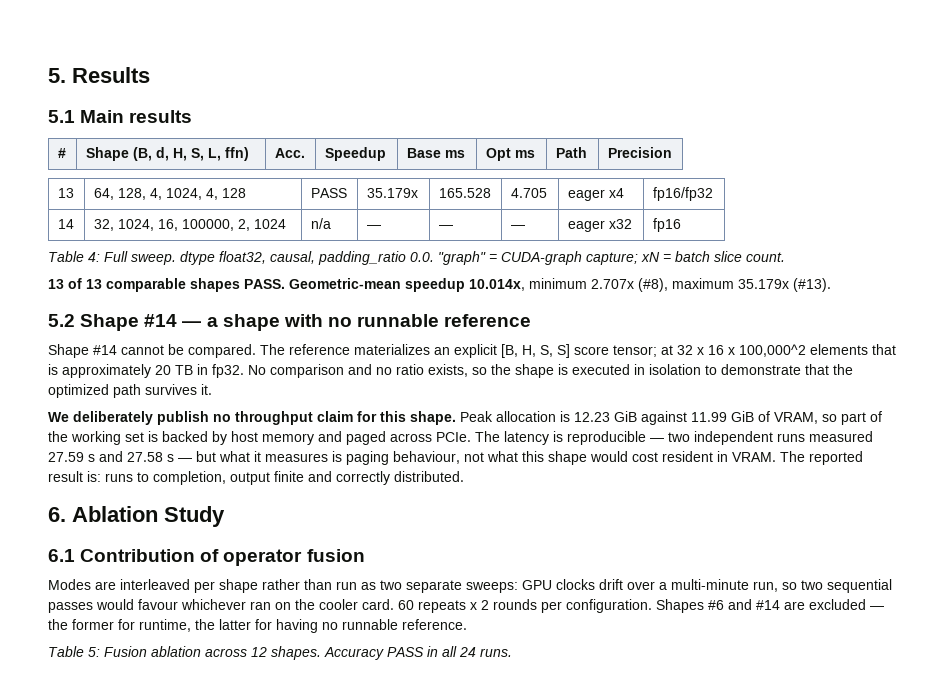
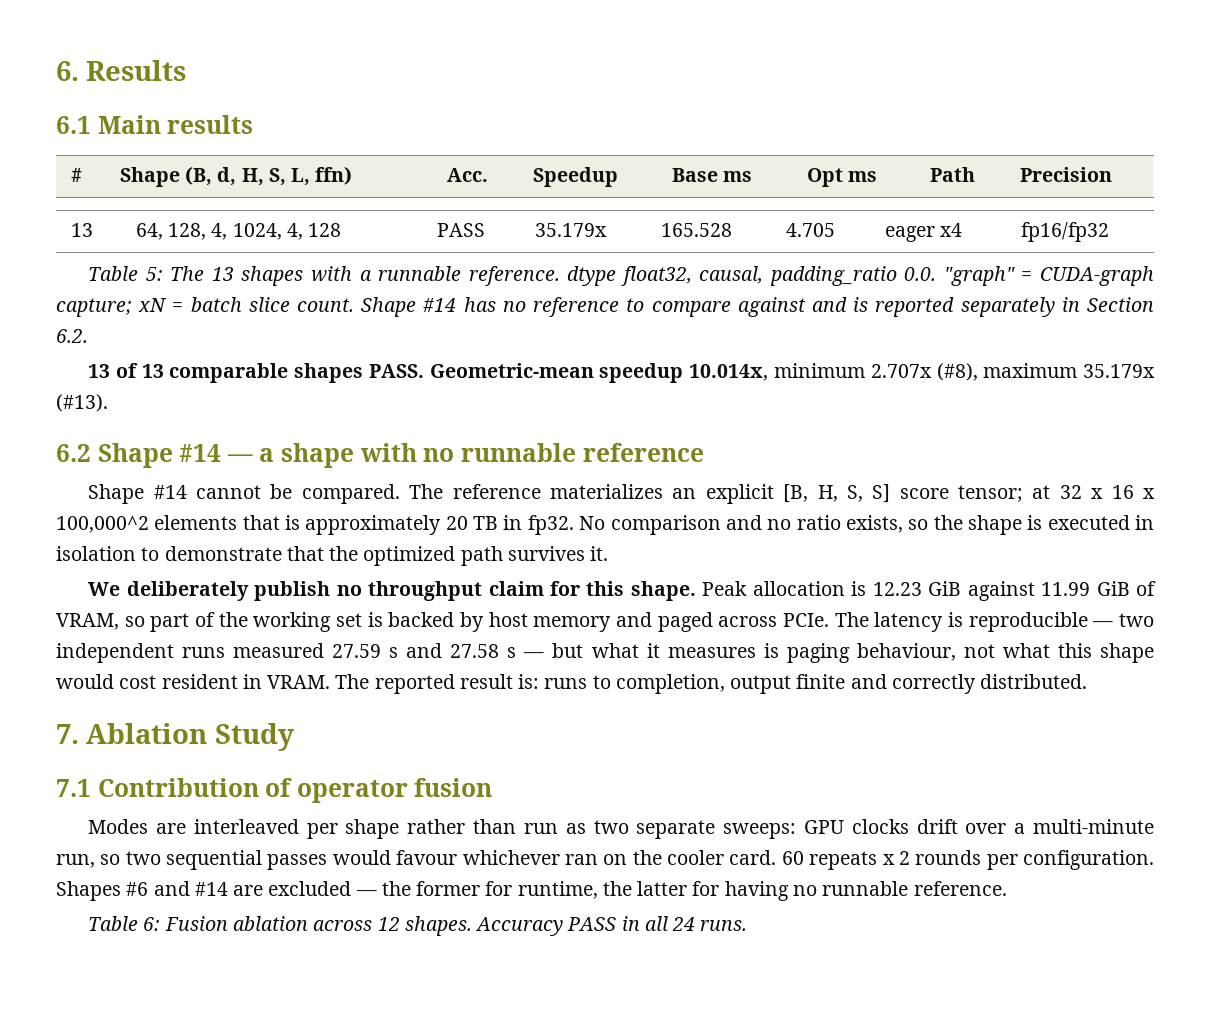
- 5. Results
+ 6. Results
- 5.1 Main results
+ 6.1 Main results
- 14 | 32, 1024, 16, 100000, 2, 1024 | n/a | — | — | — | eager x32 | fp16
- Table 4: Full sweep. dtype float32, causal, padding_ratio 0.0. "graph" = CUDA-graph capture; xN = batch slice count.
+ Table 5: The 13 shapes with a runnable reference. dtype float32, causal, padding_ratio 0.0. "graph" = CUDA-graph capture; xN = batch slice count. Shape #14 has no reference to compare against and is reported separately in Section 6.2.
- 5.2 Shape #14 — a shape with no runnable reference
+ 6.2 Shape #14 — a shape with no runnable reference
- 6. Ablation Study
+ 7. Ablation Study
- 6.1 Contribution of operator fusion
+ 7.1 Contribution of operator fusion
- Table 5: Fusion ablation across 12 shapes.
+ Table 6: Fusion ablation across 12 shapes.

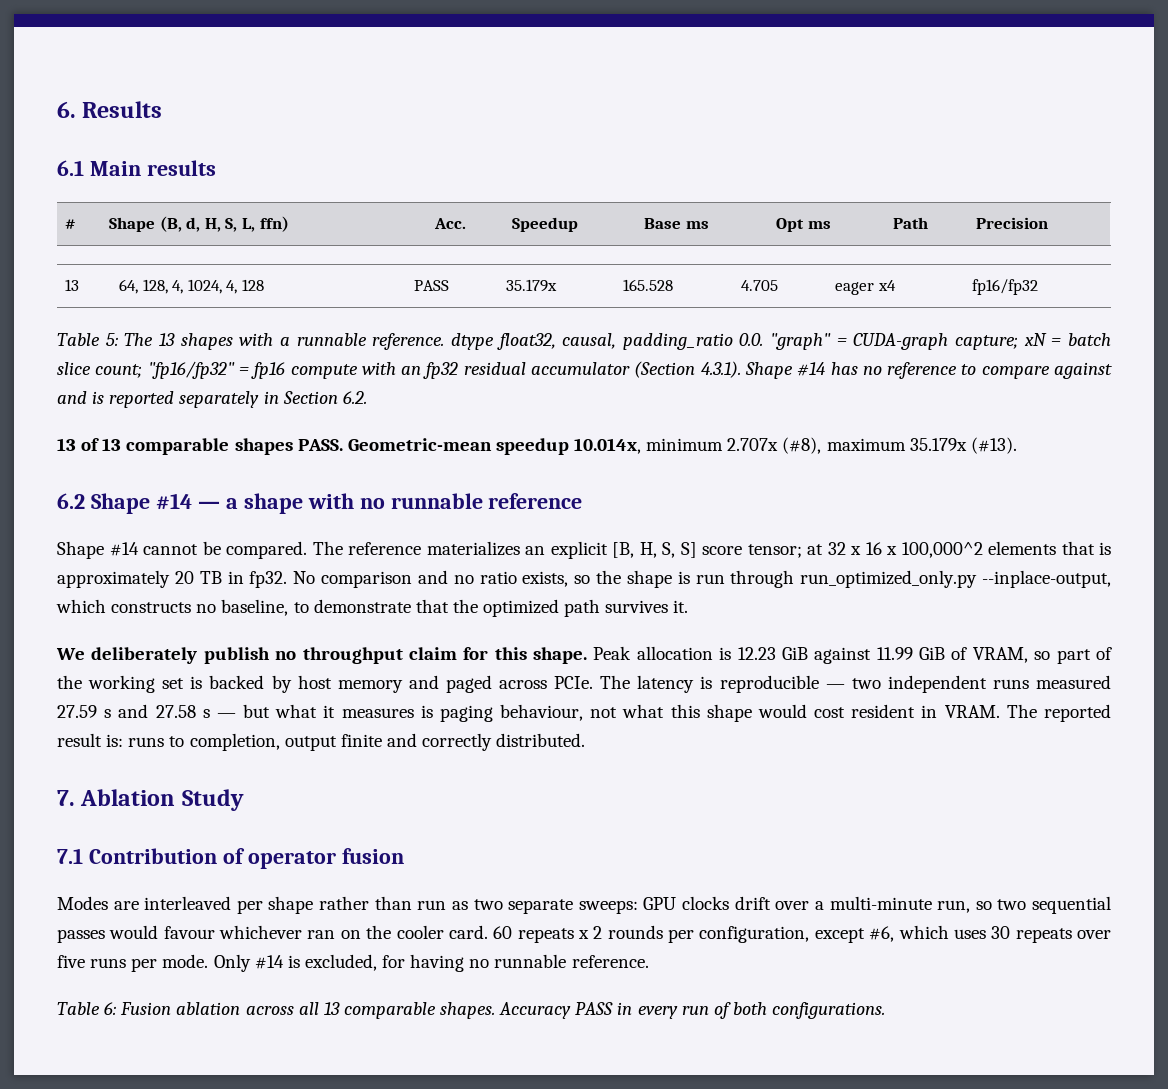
- Table 5: The 13 shapes with a runnable reference. dtype float32, causal, padding_ratio 0.0. "graph" = CUDA-graph capture; xN = batch slice count. Shape #14 has no reference to compare against and is reported separately in Section 6.2.
+ Table 5: The 13 shapes with a runnable reference. dtype float32, causal, padding_ratio 0.0. "graph" = CUDA-graph capture; xN = batch slice count; "fp16/fp32" = fp16 compute with an fp32 residual accumulator (Section 4.3.1). Shape #14 has no reference to compare against and is reported separately in Section 6.2.
- No comparison and no ratio exists, so the shape is executed in isolation to demonstrate that the optimized path survives it.
+ No comparison and no ratio exists, so the shape is run through run_optimized_only.py --inplace-output, which constructs no baseline, to demonstrate that the optimized path survives it.
- 60 repeats x 2 rounds per configuration. Shapes #6 and #14 are excluded — the former for runtime, the latter for having no runnable reference.
+ 60 repeats x 2 rounds per configuration, except #6, which uses 30 repeats over five runs per mode. Only #14 is excluded, for having no runnable reference.
- Table 6: Fusion ablation across 12 shapes.
+ Table 6: Fusion ablation across all 13 comparable shapes.
- Accuracy PASS in all 24 runs.
+ Accuracy PASS in every run of both configurations.

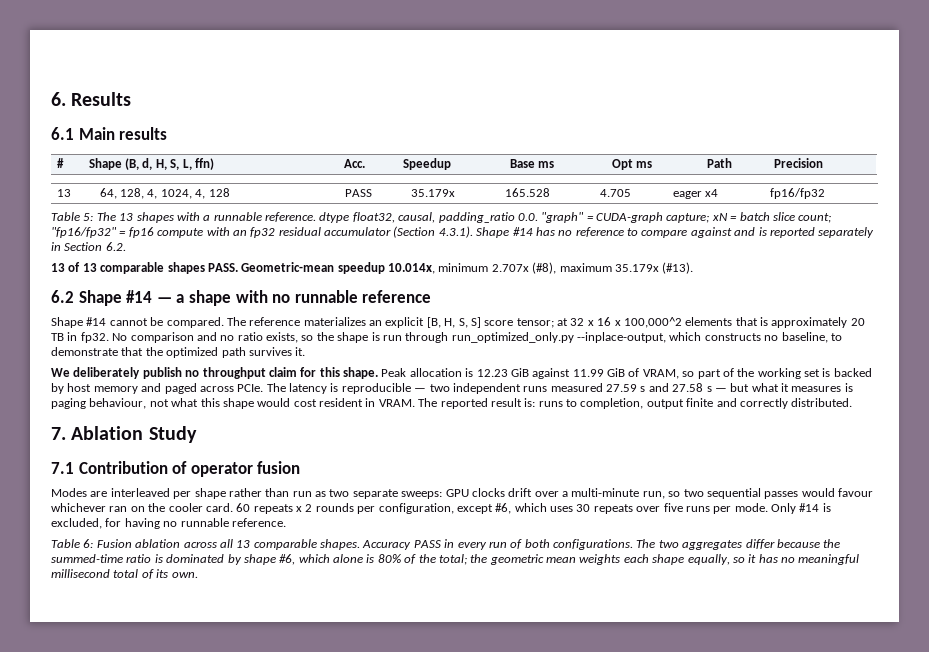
+ The two aggregates differ because the summed-time ratio is dominated by shape #6, which alone is 80% of the total; the geometric mean weights each shape equally, so it has no meaningful millisecond total of its own.

